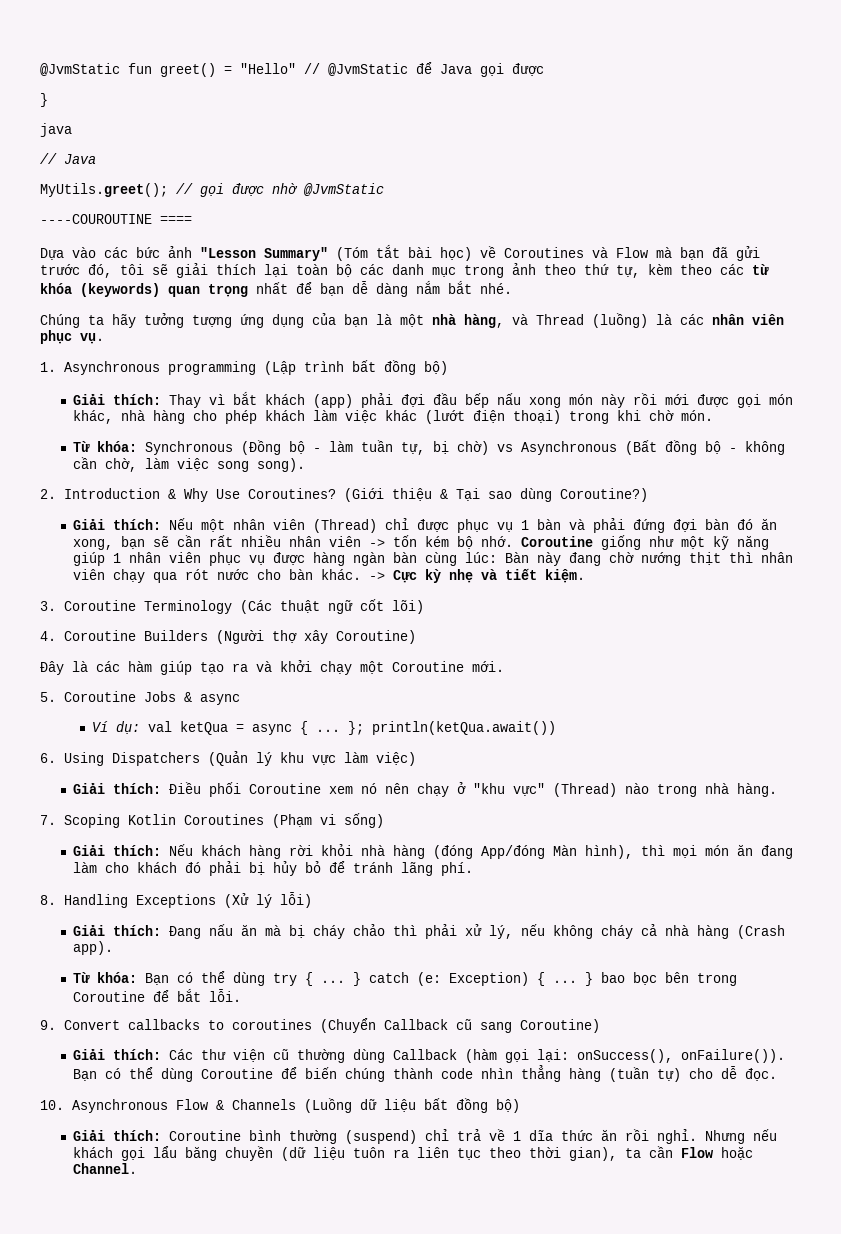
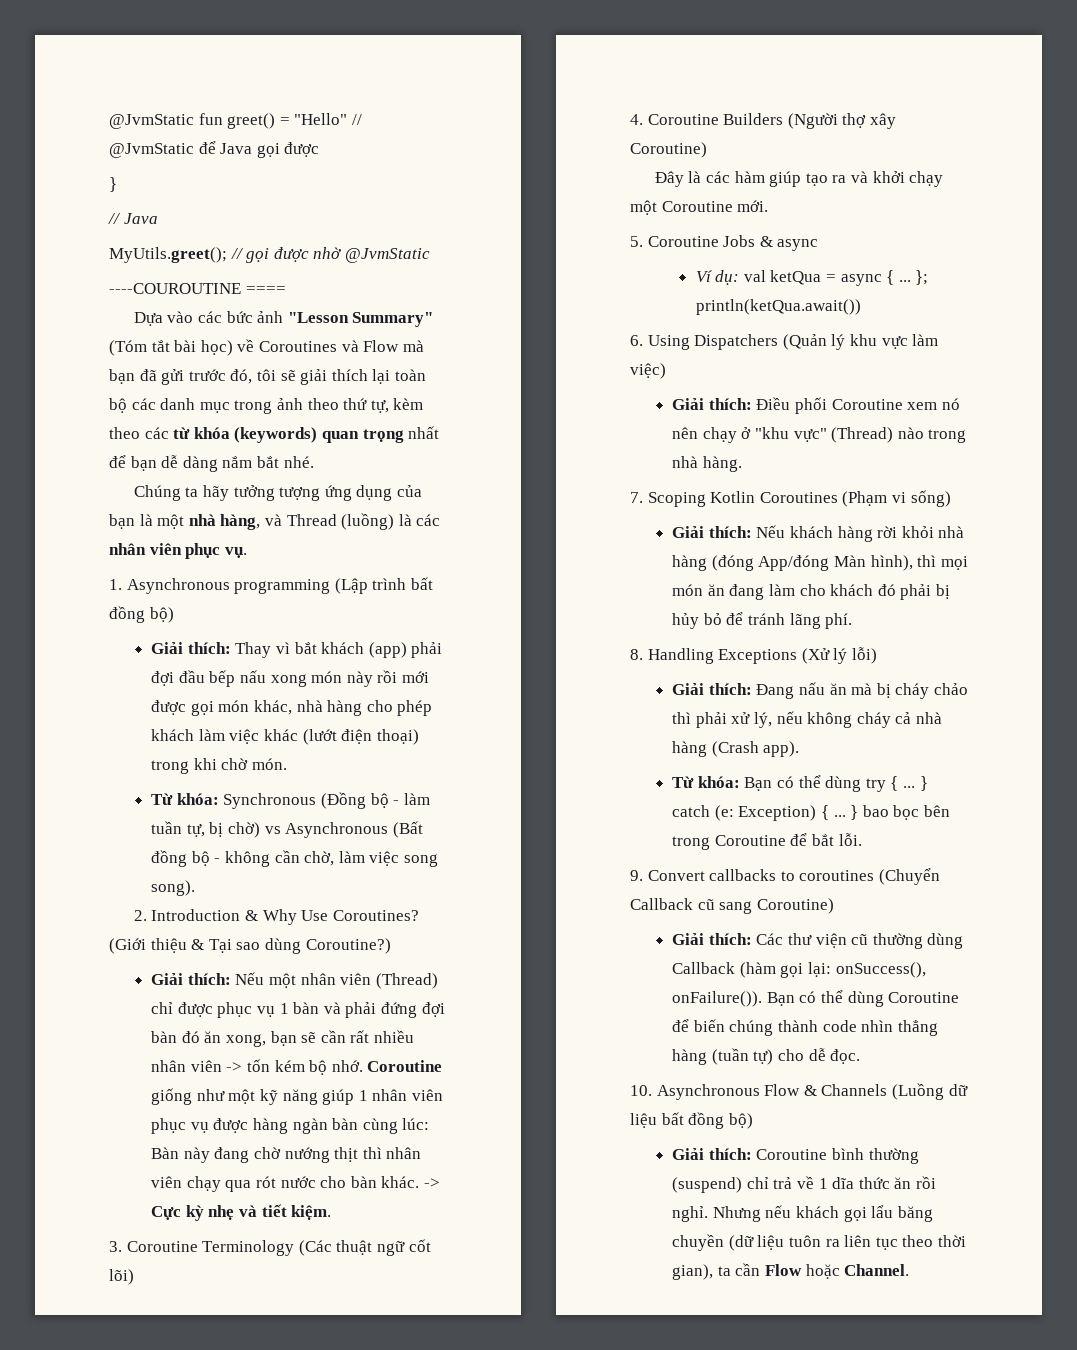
- java

